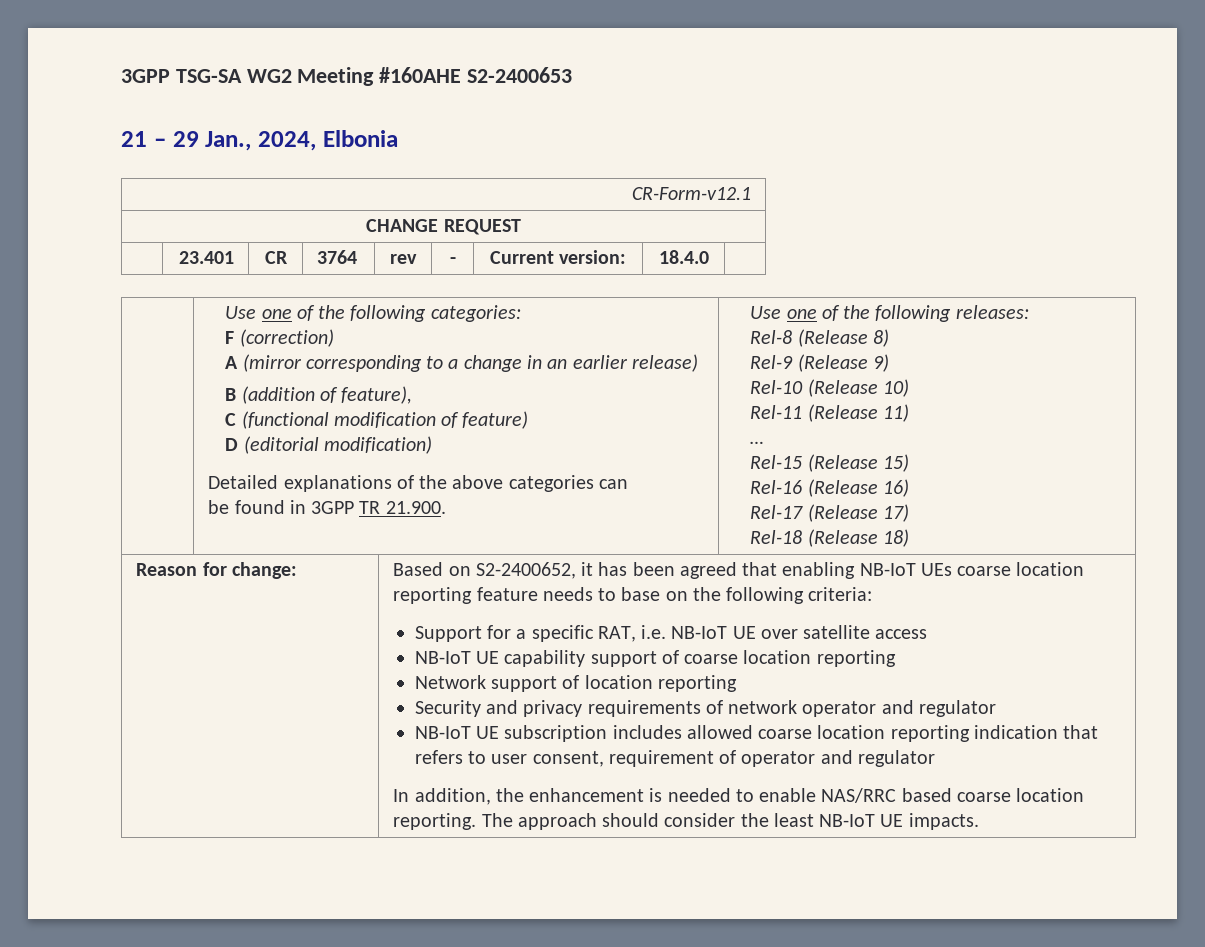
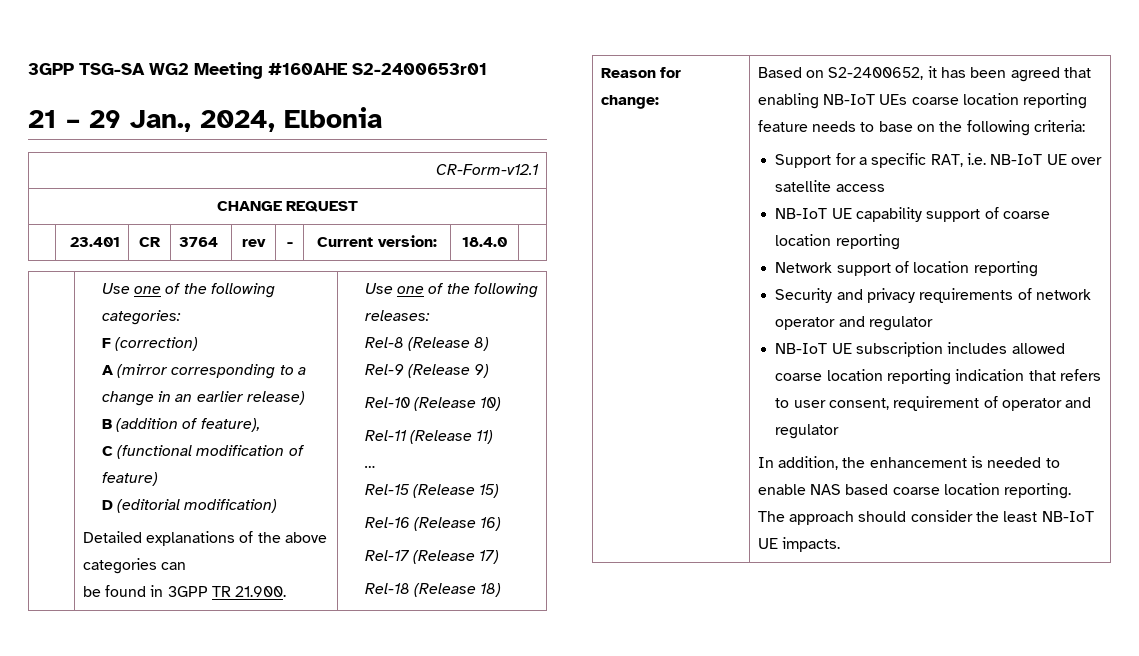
- 3GPP TSG-SA WG2 Meeting #160AHE S2-2400653
+ 3GPP TSG-SA WG2 Meeting #160AHE S2-2400653r01
- In addition, the enhancement is needed to enable NAS/RRC based coarse location reporting.
+ In addition, the enhancement is needed to enable NAS based coarse location reporting.

